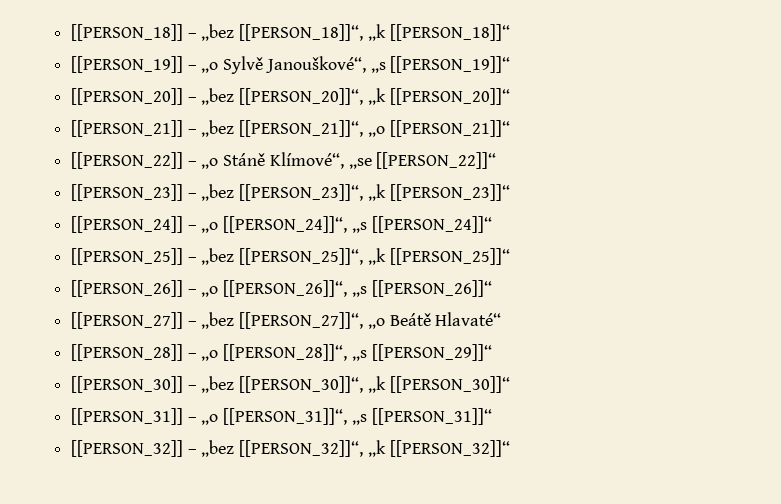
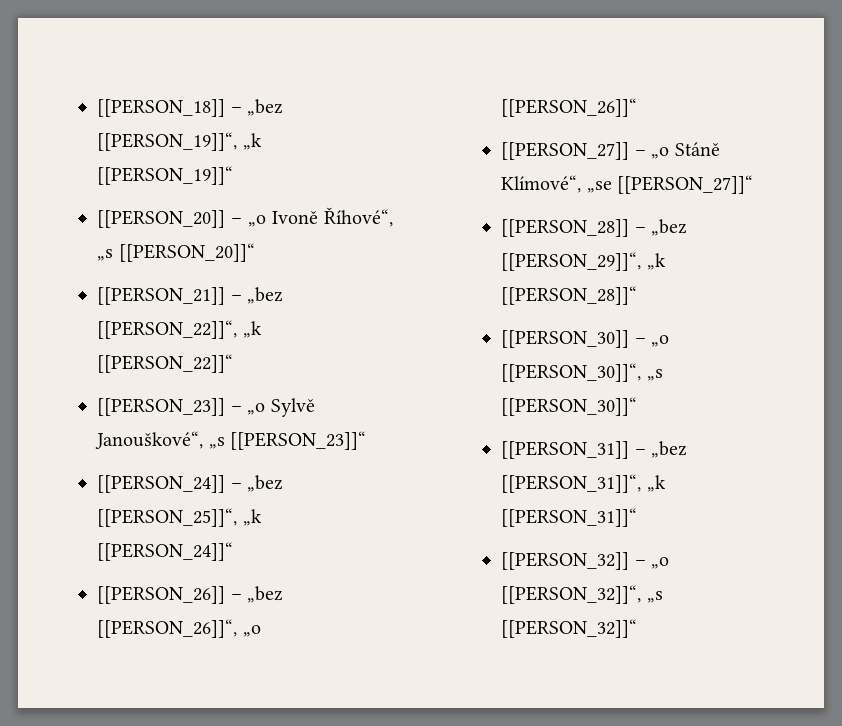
- [[PERSON_18]] – „bez [[PERSON_18]]“, „k [[PERSON_18]]“
- [[PERSON_19]] – „o Sylvě Janouškové“, „s [[PERSON_19]]“
- [[PERSON_20]] – „bez [[PERSON_20]]“, „k [[PERSON_20]]“
- [[PERSON_21]] – „bez [[PERSON_21]]“, „o [[PERSON_21]]“
- [[PERSON_22]] – „o Stáně Klímové“, „se [[PERSON_22]]“
- [[PERSON_23]] – „bez [[PERSON_23]]“, „k [[PERSON_23]]“
- [[PERSON_24]] – „o [[PERSON_24]]“, „s [[PERSON_24]]“
- [[PERSON_25]] – „bez [[PERSON_25]]“, „k [[PERSON_25]]“
- [[PERSON_26]] – „o [[PERSON_26]]“, „s [[PERSON_26]]“
- [[PERSON_27]] – „bez [[PERSON_27]]“, „o Beátě Hlavaté“
- [[PERSON_28]] – „o [[PERSON_28]]“, „s [[PERSON_29]]“
+ [[PERSON_18]] – „bez [[PERSON_19]]“, „k [[PERSON_19]]“
+ [[PERSON_20]] – „o Ivoně Říhové“, „s [[PERSON_20]]“
+ [[PERSON_21]] – „bez [[PERSON_22]]“, „k [[PERSON_22]]“
+ [[PERSON_23]] – „o Sylvě Janouškové“, „s [[PERSON_23]]“
+ [[PERSON_24]] – „bez [[PERSON_25]]“, „k [[PERSON_24]]“
+ [[PERSON_26]] – „bez [[PERSON_26]]“, „o [[PERSON_26]]“
+ [[PERSON_27]] – „o Stáně Klímové“, „se [[PERSON_27]]“
+ [[PERSON_28]] – „bez [[PERSON_29]]“, „k [[PERSON_28]]“
- [[PERSON_30]] – „bez [[PERSON_30]]“, „k [[PERSON_30]]“
+ [[PERSON_30]] – „o [[PERSON_30]]“, „s [[PERSON_30]]“
- [[PERSON_31]] – „o [[PERSON_31]]“, „s [[PERSON_31]]“
+ [[PERSON_31]] – „bez [[PERSON_31]]“, „k [[PERSON_31]]“
- [[PERSON_32]] – „bez [[PERSON_32]]“, „k [[PERSON_32]]“
+ [[PERSON_32]] – „o [[PERSON_32]]“, „s [[PERSON_32]]“

